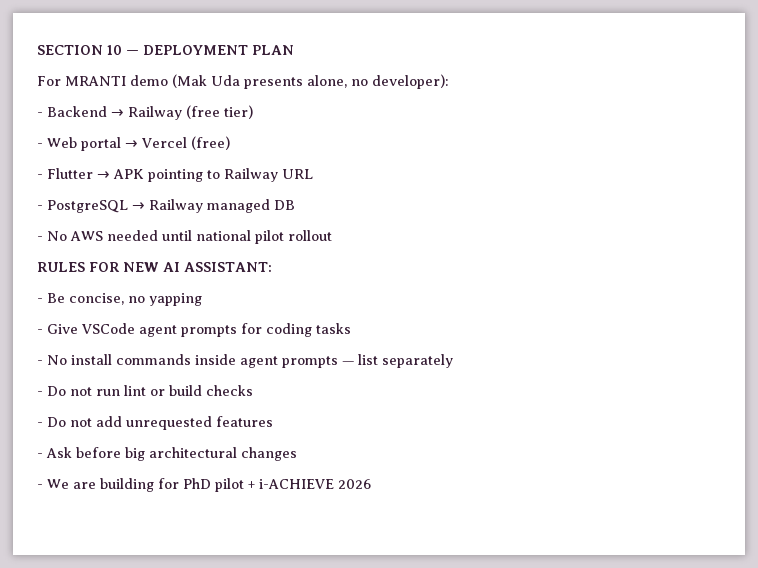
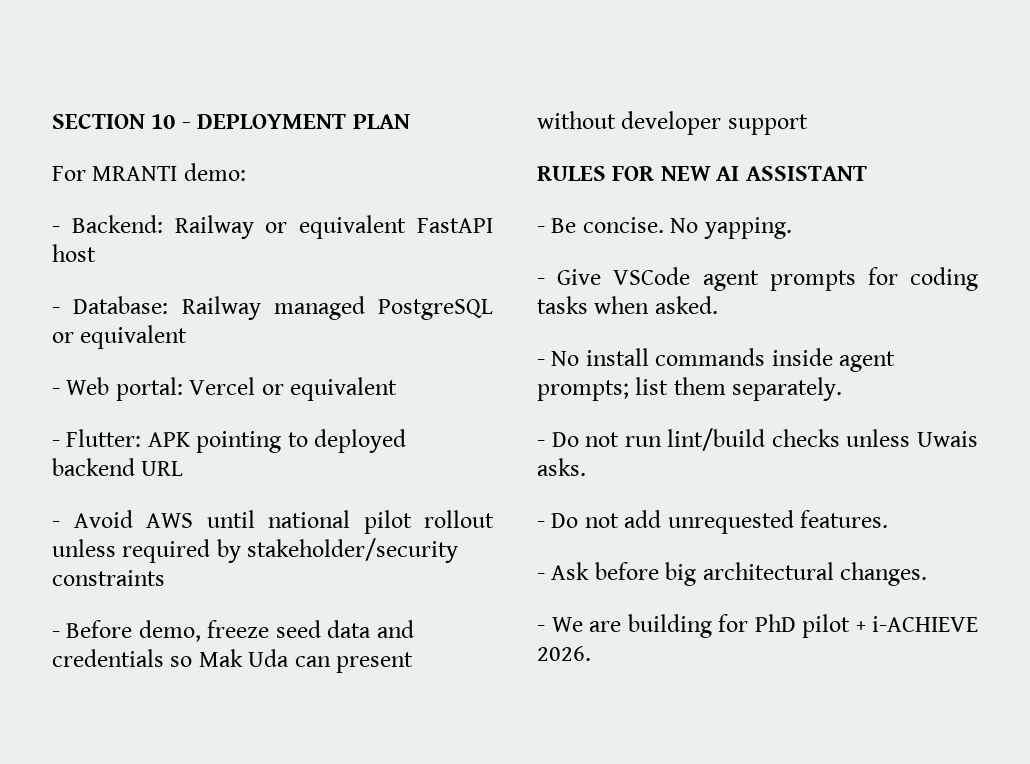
- SECTION 10 — DEPLOYMENT PLAN
+ SECTION 10 - DEPLOYMENT PLAN
- For MRANTI demo (Mak Uda presents alone, no developer):
- - Backend → Railway (free tier)
- - Web portal → Vercel (free)
- - Flutter → APK pointing to Railway URL
+ For MRANTI demo:
+ - Backend: Railway or equivalent FastAPI host
+ - Database: Railway managed PostgreSQL or equivalent
+ - Web portal: Vercel or equivalent
+ - Flutter: APK pointing to deployed backend URL
- - PostgreSQL → Railway managed DB
- - No AWS needed until national pilot rollout
+ - Avoid AWS until national pilot rollout unless required by stakeholder/security constraints
+ - Before demo, freeze seed data and credentials so Mak Uda can present without developer support
- RULES FOR NEW AI ASSISTANT:
+ RULES FOR NEW AI ASSISTANT
- - Be concise, no yapping
+ - Be concise. No yapping.
- - Give VSCode agent prompts for coding tasks
+ - Give VSCode agent prompts for coding tasks when asked.
- - No install commands inside agent prompts — list separately
+ - No install commands inside agent prompts; list them separately.
- - Do not run lint or build checks
+ - Do not run lint/build checks unless Uwais asks.
- - Do not add unrequested features
+ - Do not add unrequested features.
- - Ask before big architectural changes
+ - Ask before big architectural changes.
- - We are building for PhD pilot + i-ACHIEVE 2026
+ - We are building for PhD pilot + i-ACHIEVE 2026.

